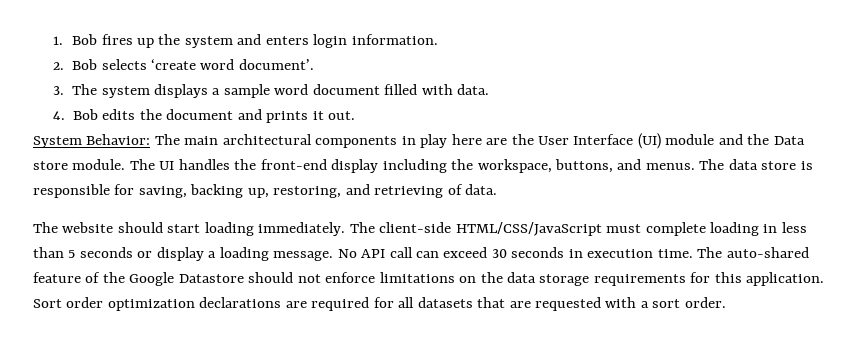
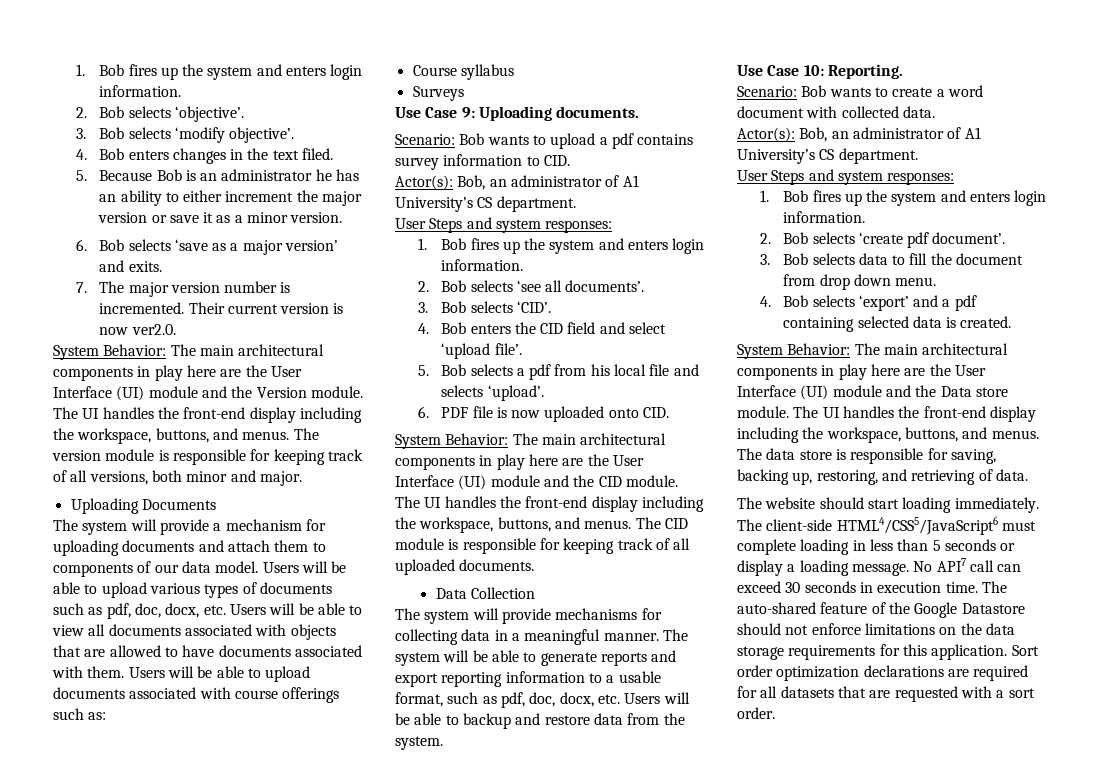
+ 2. Bob selects ‘objective’.
+ 3. Bob selects ‘modify objective’.
+ 4. Bob enters changes in the text filed.
+ 5. Because Bob is an administrator he has an ability to either increment the major version or save it as a minor version.
+ 6. Bob selects ‘save as a major version’ and exits.
+ 7. The major version number is incremented. Their current version is now ver2.0.
+ System Behavior: The main architectural components in play here are the User Interface (UI) module and the Version module. The UI handles the front-end display including the workspace, buttons, and menus. The version module is responsible for keeping track of all versions, both minor and major.
+ Uploading Documents
+ The system will provide a mechanism for uploading documents and attach them to components of our data model. Users will be able to upload various types of documents such as pdf, doc, docx, etc. Users will be able to view all documents associated with objects that are allowed to have documents associated with them. Users will be able to upload documents associated with course offerings such as:
+ Course syllabus
+ Surveys
+ Use Case 9: Uploading documents.
+ Scenario: Bob wants to upload a pdf contains survey information to CID.
+ Actor(s): Bob, an administrator of A1 University’s CS department.
+ User Steps and system responses:
+ 1. Bob fires up the system and enters login information.
+ 2. Bob selects ‘see all documents’.
+ 3. Bob selects ‘CID’.
+ 4. Bob enters the CID field and select ‘upload file’.
+ 5. Bob selects a pdf from his local file and selects ‘upload’.
+ 6. PDF file is now uploaded onto CID.
+ System Behavior: The main architectural components in play here are the User Interface (UI) module and the CID module. The UI handles the front-end display including the workspace, buttons, and menus. The CID module is responsible for keeping track of all uploaded documents.
+ Data Collection
+ The system will provide mechanisms for collecting data in a meaningful manner. The system will be able to generate reports and export reporting information to a usable format, such as pdf, doc, docx, etc. Users will be able to backup and restore data from the system.
+ Use Case 10: Reporting.
+ Scenario: Bob wants to create a word document with collected data.
+ Actor(s): Bob, an administrator of A1 University’s CS department.
+ User Steps and system responses:
+ 1. Bob fires up the system and enters login information.
- 2. Bob selects ‘create word document’.
+ 2. Bob selects ‘create pdf document’.
- 3. The system displays a sample word document filled with data.
- 4. Bob edits the document and prints it out.
+ 3. Bob selects data to fill the document from drop down menu.
+ 4. Bob selects ‘export’ and a pdf containing selected data is created.
- The client-side HTML/CSS/JavaScript must complete loading in less than 5 seconds or display a loading message.
+ The client-side HTML4/CSS5/JavaScript6 must complete loading in less than 5 seconds or display a loading message.
- No API call can exceed 30 seconds in execution time.
+ No API7 call can exceed 30 seconds in execution time.

